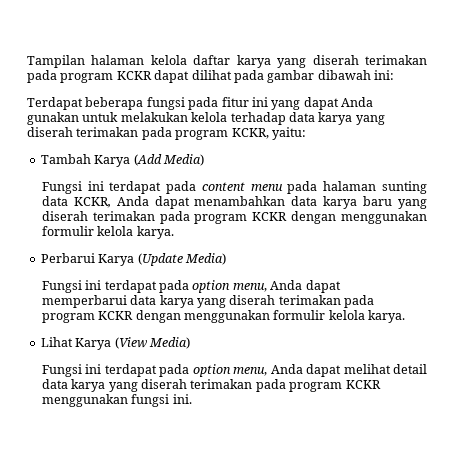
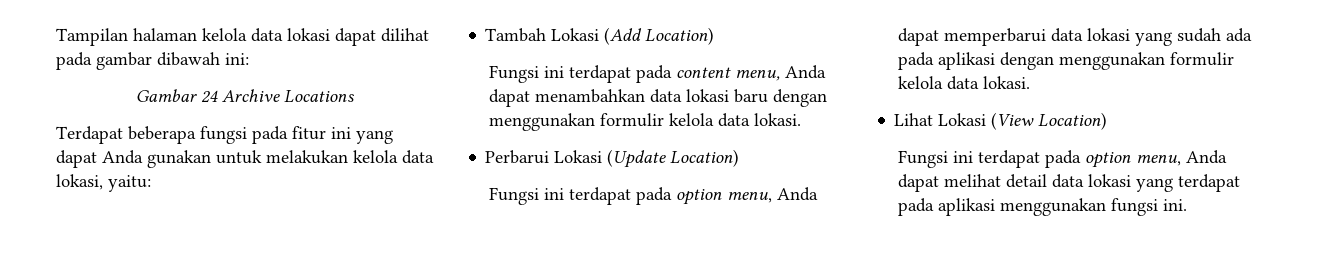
- Tampilan halaman kelola daftar karya yang diserah terimakan pada program KCKR dapat dilihat pada gambar dibawah ini:
+ Tampilan halaman kelola data lokasi dapat dilihat pada gambar dibawah ini:
+ Gambar 24 Archive Locations
- Terdapat beberapa fungsi pada fitur ini yang dapat Anda gunakan untuk melakukan kelola terhadap data karya yang diserah terimakan pada program KCKR, yaitu:
+ Terdapat beberapa fungsi pada fitur ini yang dapat Anda gunakan untuk melakukan kelola data lokasi, yaitu:
- Tambah Karya (Add Media)
+ Tambah Lokasi (Add Location)
- Fungsi ini terdapat pada content menu pada halaman sunting data KCKR, Anda dapat menambahkan data karya baru yang diserah terimakan pada program KCKR dengan menggunakan formulir kelola karya.
+ Fungsi ini terdapat pada content menu, Anda dapat menambahkan data lokasi baru dengan menggunakan formulir kelola data lokasi.
- Perbarui Karya (Update Media)
+ Perbarui Lokasi (Update Location)
- Fungsi ini terdapat pada option menu, Anda dapat memperbarui data karya yang diserah terimakan pada program KCKR dengan menggunakan formulir kelola karya.
+ Fungsi ini terdapat pada option menu, Anda dapat memperbarui data lokasi yang sudah ada pada aplikasi dengan menggunakan formulir kelola data lokasi.
- Lihat Karya (View Media)
+ Lihat Lokasi (View Location)
- Fungsi ini terdapat pada option menu, Anda dapat melihat detail data karya yang diserah terimakan pada program KCKR menggunakan fungsi ini.
+ Fungsi ini terdapat pada option menu, Anda dapat melihat detail data lokasi yang terdapat pada aplikasi menggunakan fungsi ini.

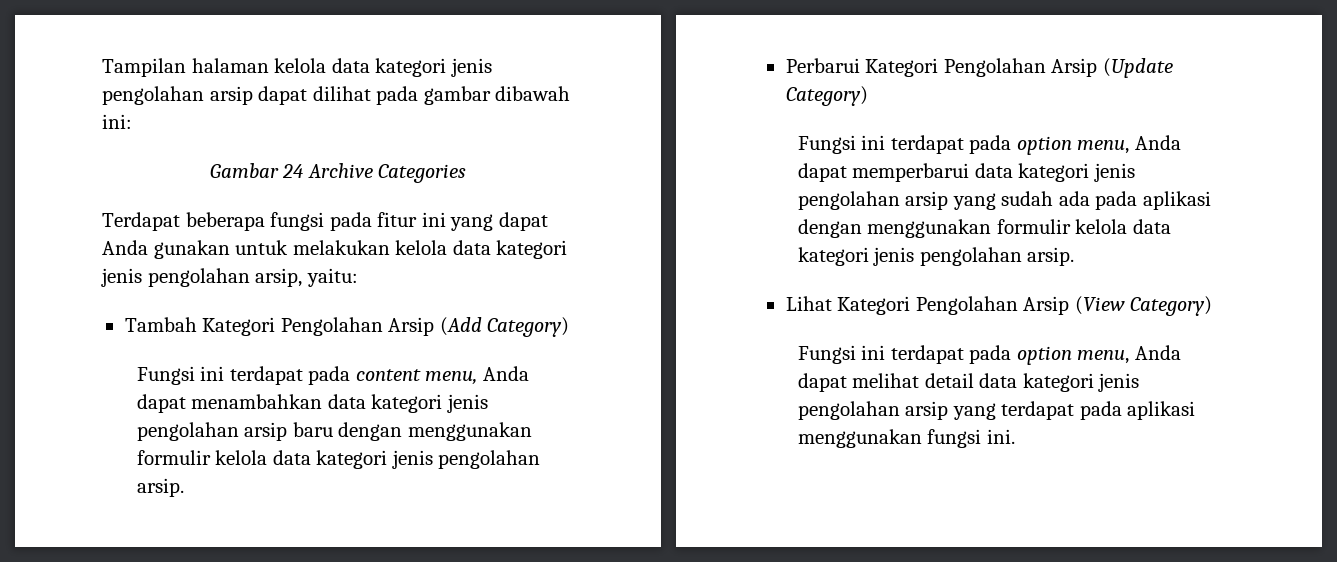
- Tampilan halaman kelola data lokasi dapat dilihat pada gambar dibawah ini:
+ Tampilan halaman kelola data kategori jenis pengolahan arsip dapat dilihat pada gambar dibawah ini:
- Gambar 24 Archive Locations
+ Gambar 24 Archive Categories
- Terdapat beberapa fungsi pada fitur ini yang dapat Anda gunakan untuk melakukan kelola data lokasi, yaitu:
- Tambah Lokasi (Add Location)
+ Terdapat beberapa fungsi pada fitur ini yang dapat Anda gunakan untuk melakukan kelola data kategori jenis pengolahan arsip, yaitu:
+ Tambah Kategori Pengolahan Arsip (Add Category)
- Fungsi ini terdapat pada content menu, Anda dapat menambahkan data lokasi baru dengan menggunakan formulir kelola data lokasi.
- Perbarui Lokasi (Update Location)
+ Fungsi ini terdapat pada content menu, Anda dapat menambahkan data kategori jenis pengolahan arsip baru dengan menggunakan formulir kelola data kategori jenis pengolahan arsip.
+ Perbarui Kategori Pengolahan Arsip (Update Category)
- Fungsi ini terdapat pada option menu, Anda dapat memperbarui data lokasi yang sudah ada pada aplikasi dengan menggunakan formulir kelola data lokasi.
- Lihat Lokasi (View Location)
+ Fungsi ini terdapat pada option menu, Anda dapat memperbarui data kategori jenis pengolahan arsip yang sudah ada pada aplikasi dengan menggunakan formulir kelola data kategori jenis pengolahan arsip.
+ Lihat Kategori Pengolahan Arsip (View Category)
- Fungsi ini terdapat pada option menu, Anda dapat melihat detail data lokasi yang terdapat pada aplikasi menggunakan fungsi ini.
+ Fungsi ini terdapat pada option menu, Anda dapat melihat detail data kategori jenis pengolahan arsip yang terdapat pada aplikasi menggunakan fungsi ini.

